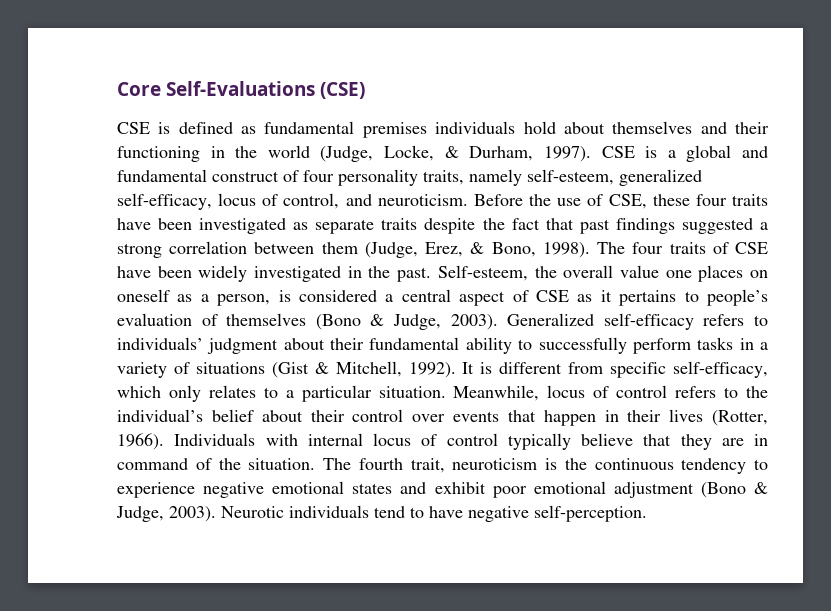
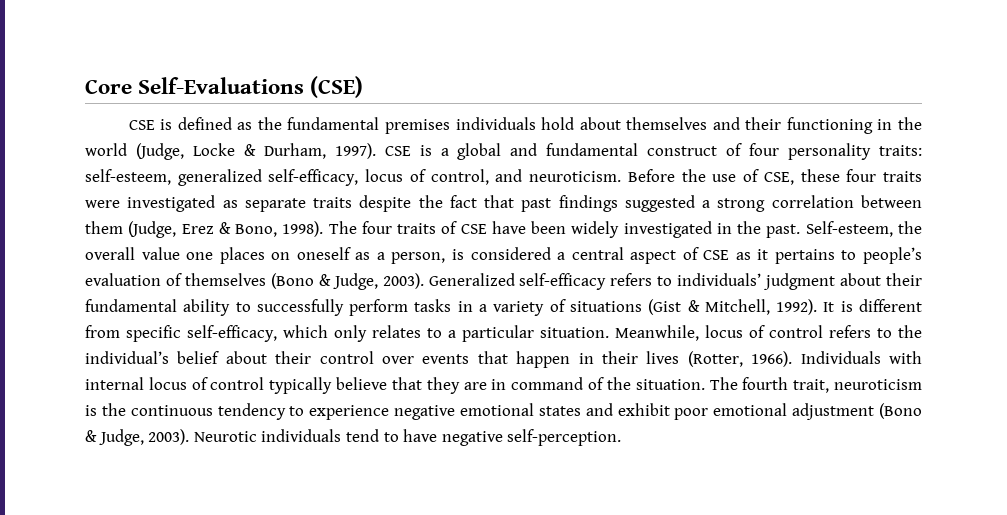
- CSE is defined as fundamental premises individuals hold about themselves and their functioning in the world (Judge, Locke, & Durham, 1997).
+ CSE is defined as the fundamental premises individuals hold about themselves and their functioning in the world (Judge, Locke & Durham, 1997).
- CSE is a global and fundamental construct of four personality traits, namely self-esteem, generalized self-efficacy, locus of control, and neuroticism.
+ CSE is a global and fundamental construct of four personality traits: self-esteem, generalized self-efficacy, locus of control, and neuroticism.
- Before the use of CSE, these four traits have been investigated as separate traits despite the fact that past findings suggested a strong correlation between them (Judge, Erez, & Bono, 1998).
+ Before the use of CSE, these four traits were investigated as separate traits despite the fact that past findings suggested a strong correlation between them (Judge, Erez & Bono, 1998).

